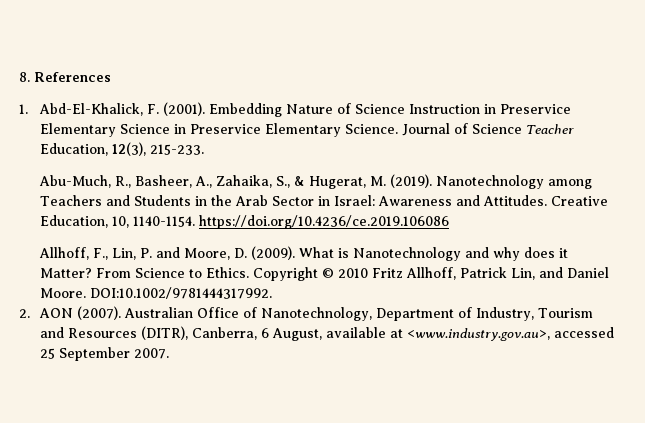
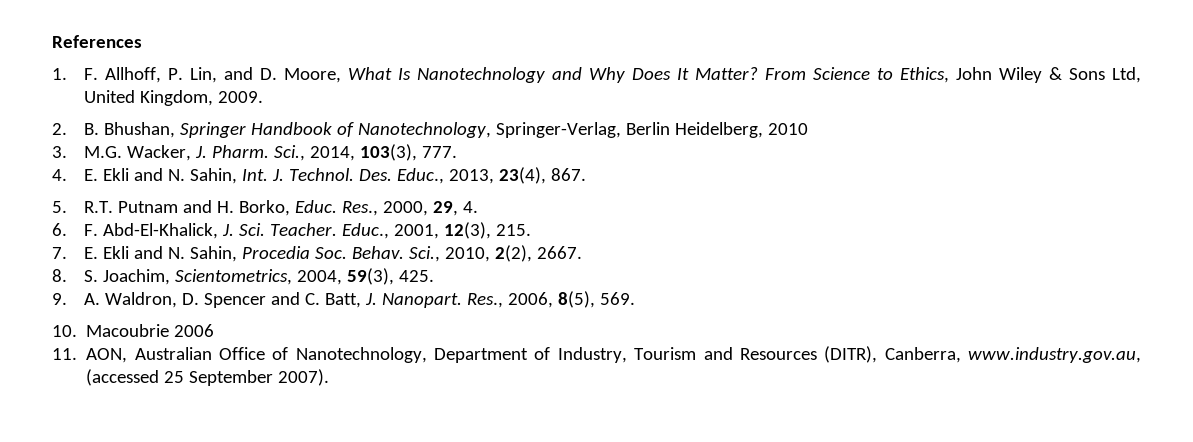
- 8. References
+ References
- 1. Abd-El-Khalick, F. (2001). Embedding Nature of Science Instruction in Preservice Elementary Science in Preservice Elementary Science. Journal of Science Teacher Education, 12(3), 215-233.
- Abu-Much, R., Basheer, A., Zahaika, S., & Hugerat, M. (2019). Nanotechnology among Teachers and Students in the Arab Sector in Israel: Awareness and Attitudes. Creative Education, 10, 1140-1154. https://doi.org/10.4236/ce.2019.106086
- Allhoff, F., Lin, P. and Moore, D. (2009). What is Nanotechnology and why does it Matter? From Science to Ethics. Copyright © 2010 Fritz Allhoff, Patrick Lin, and Daniel Moore. DOI:10.1002/9781444317992.
- 2. AON (2007). Australian Office of Nanotechnology, Department of Industry, Tourism and Resources (DITR), Canberra, 6 August, available at <www.industry.gov.au>, accessed 25 September 2007.
+ 1. F. Allhoff, P. Lin, and D. Moore, What Is Nanotechnology and Why Does It Matter? From Science to Ethics, John Wiley & Sons Ltd, United Kingdom, 2009.
+ 2. B. Bhushan, Springer Handbook of Nanotechnology, Springer-Verlag, Berlin Heidelberg, 2010
+ 3. M.G. Wacker, J. Pharm. Sci., 2014, 103(3), 777.
+ 4. E. Ekli and N. Sahin, Int. J. Technol. Des. Educ., 2013, 23(4), 867.
+ 5. R.T. Putnam and H. Borko, Educ. Res., 2000, 29, 4.
+ 6. F. Abd-El-Khalick, J. Sci. Teacher. Educ., 2001, 12(3), 215.
+ 7. E. Ekli and N. Sahin, Procedia Soc. Behav. Sci., 2010, 2(2), 2667.
+ 8. S. Joachim, Scientometrics, 2004, 59(3), 425.
+ 9. A. Waldron, D. Spencer and C. Batt, J. Nanopart. Res., 2006, 8(5), 569.
+ 10. Macoubrie 2006
+ 11. AON, Australian Office of Nanotechnology, Department of Industry, Tourism and Resources (DITR), Canberra, www.industry.gov.au, (accessed 25 September 2007).

